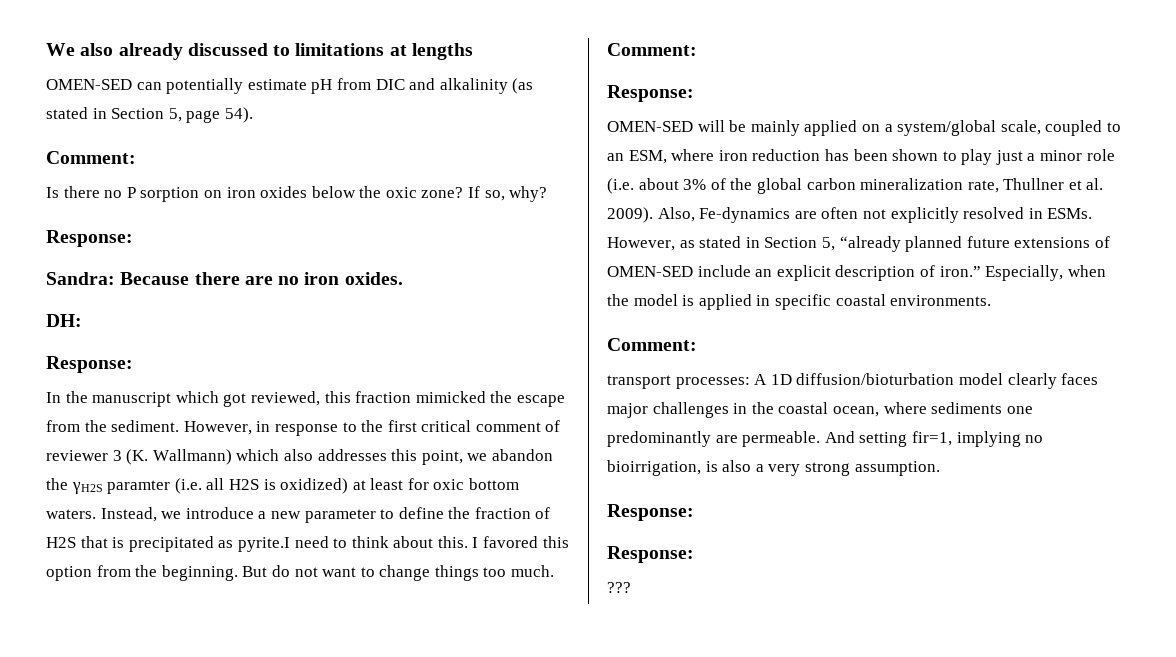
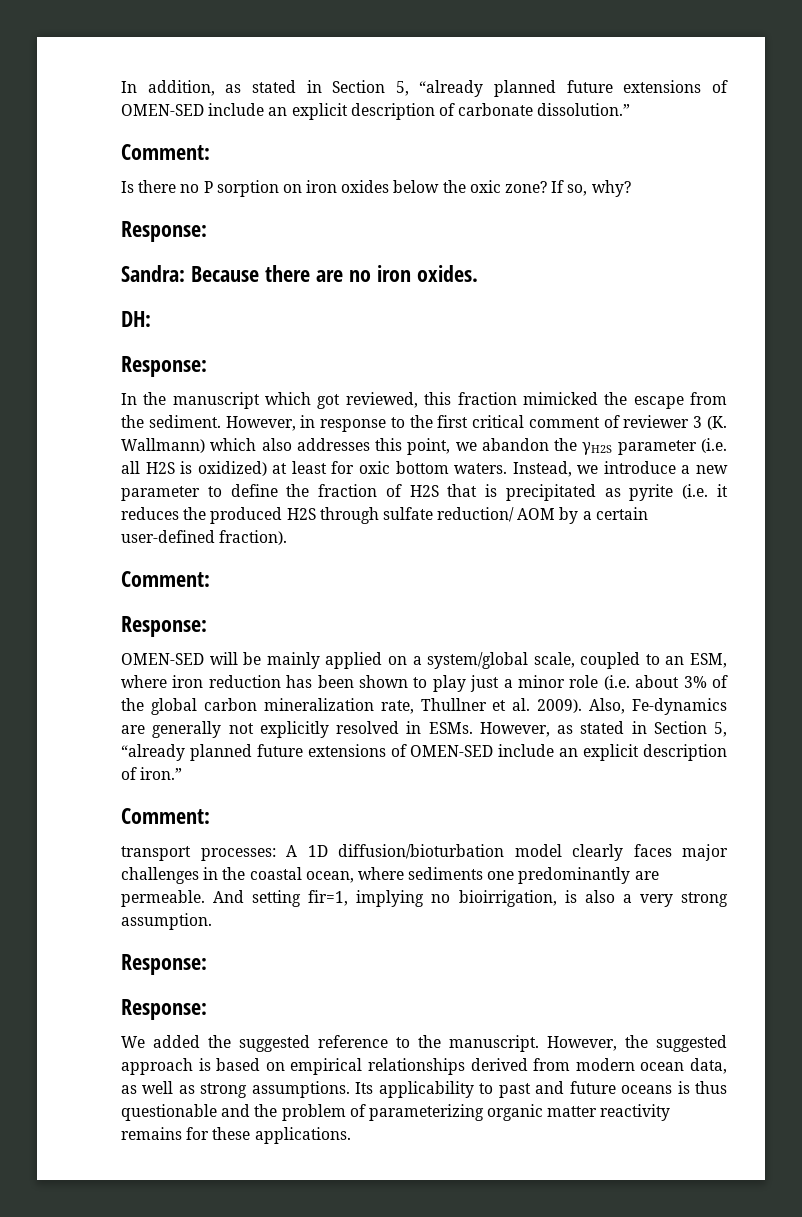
- We also already discussed to limitations at lengths
- OMEN-SED can potentially estimate pH from DIC and alkalinity (as stated in Section 5, page 54).
+ In addition, as stated in Section 5, “already planned future extensions of OMEN-SED include an explicit description of carbonate dissolution.”
- However, in response to the first critical comment of reviewer 3 (K. Wallmann) which also addresses this point, we abandon the γH2S paramter (i.e. all H2S is oxidized) at least for oxic bottom waters.
+ However, in response to the first critical comment of reviewer 3 (K. Wallmann) which also addresses this point, we abandon the γH2S parameter (i.e. all H2S is oxidized) at least for oxic bottom waters.
- Instead, we introduce a new parameter to define the fraction of H2S that is precipitated as pyrite.I need to think about this. I favored this option from the beginning. But do not want to change things too much.
+ Instead, we introduce a new parameter to define the fraction of H2S that is precipitated as pyrite (i.e. it reduces the produced H2S through sulfate reduction/ AOM by a certain user-defined fraction).
- Also, Fe-dynamics are often not explicitly resolved in ESMs.
+ Also, Fe-dynamics are generally not explicitly resolved in ESMs.
- Especially, when the model is applied in specific coastal environments.
- ???
+ We added the suggested reference to the manuscript. However, the suggested approach is based on empirical relationships derived from modern ocean data, as well as strong assumptions. Its applicability to past and future oceans is thus questionable and the problem of parameterizing organic matter reactivity remains for these applications.

